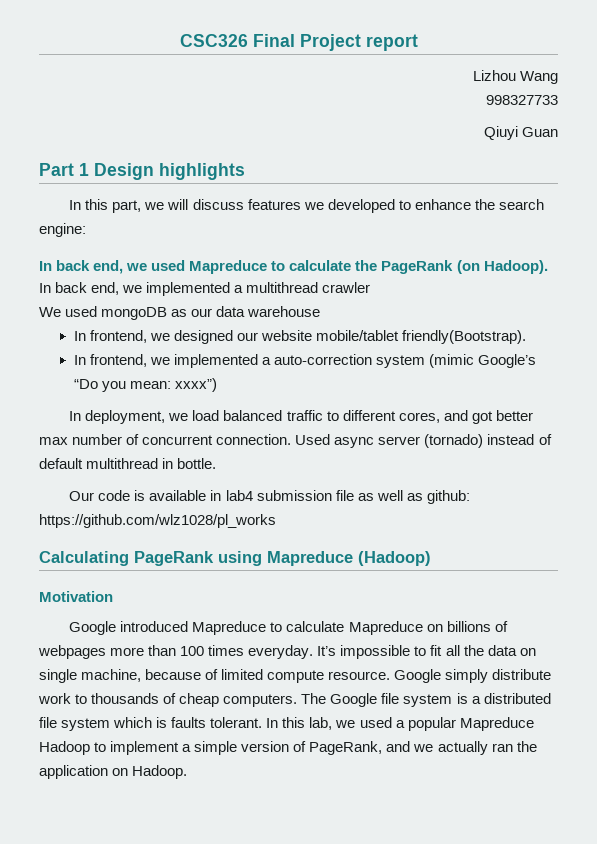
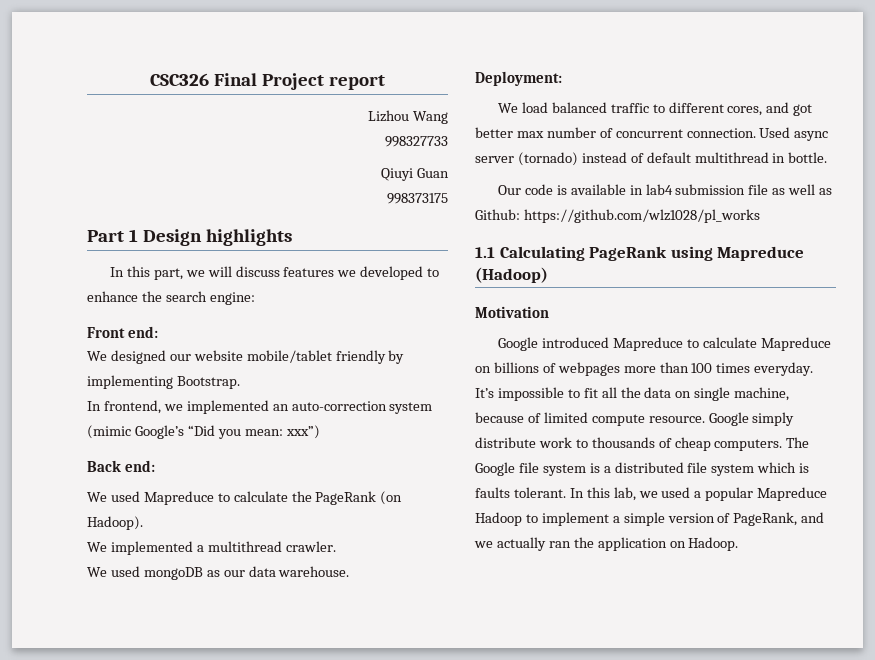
+ 998373175
- In back end, we used Mapreduce to calculate the PageRank (on Hadoop).
+ Front end:
+ We designed our website mobile/tablet friendly by implementing Bootstrap.
+ In frontend, we implemented an auto-correction system (mimic Google’s “Did you mean: xxx”)
+ Back end:
+ We used Mapreduce to calculate the PageRank (on Hadoop).
- In back end, we implemented a multithread crawler
+ We implemented a multithread crawler.
- We used mongoDB as our data warehouse
- In frontend, we designed our website mobile/tablet friendly(Bootstrap).
- In frontend, we implemented a auto-correction system (mimic Google’s “Do you mean: xxxx”)
- In deployment, we load balanced traffic to different cores, and got better max number of concurrent connection.
+ We used mongoDB as our data warehouse.
+ Deployment:
+ We load balanced traffic to different cores, and got better max number of concurrent connection.
- Our code is available in lab4 submission file as well as github: https://github.com/wlz1028/pl_works
+ Our code is available in lab4 submission file as well as Github: https://github.com/wlz1028/pl_works
- Calculating PageRank using Mapreduce (Hadoop)
+ 1.1 Calculating PageRank using Mapreduce (Hadoop)

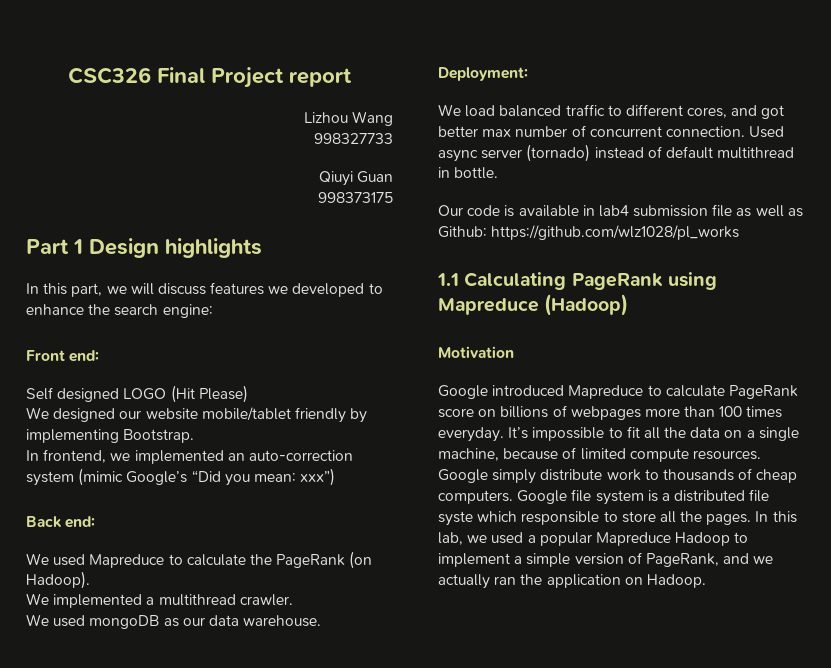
+ Self designed LOGO (Hit Please)
- Google introduced Mapreduce to calculate Mapreduce on billions of webpages more than 100 times everyday.
+ Google introduced Mapreduce to calculate PageRank score on billions of webpages more than 100 times everyday.
- It’s impossible to fit all the data on single machine, because of limited compute resource.
+ It’s impossible to fit all the data on a single machine, because of limited compute resources.
- The Google file system is a distributed file system which is faults tolerant.
+ Google file system is a distributed file syste which responsible to store all the pages.

